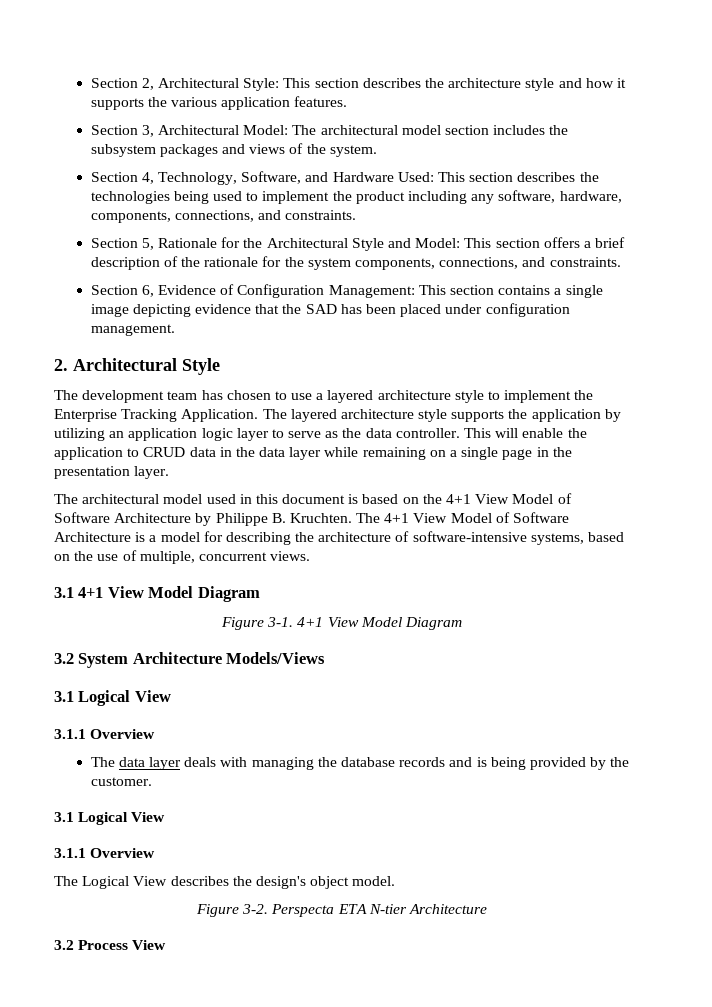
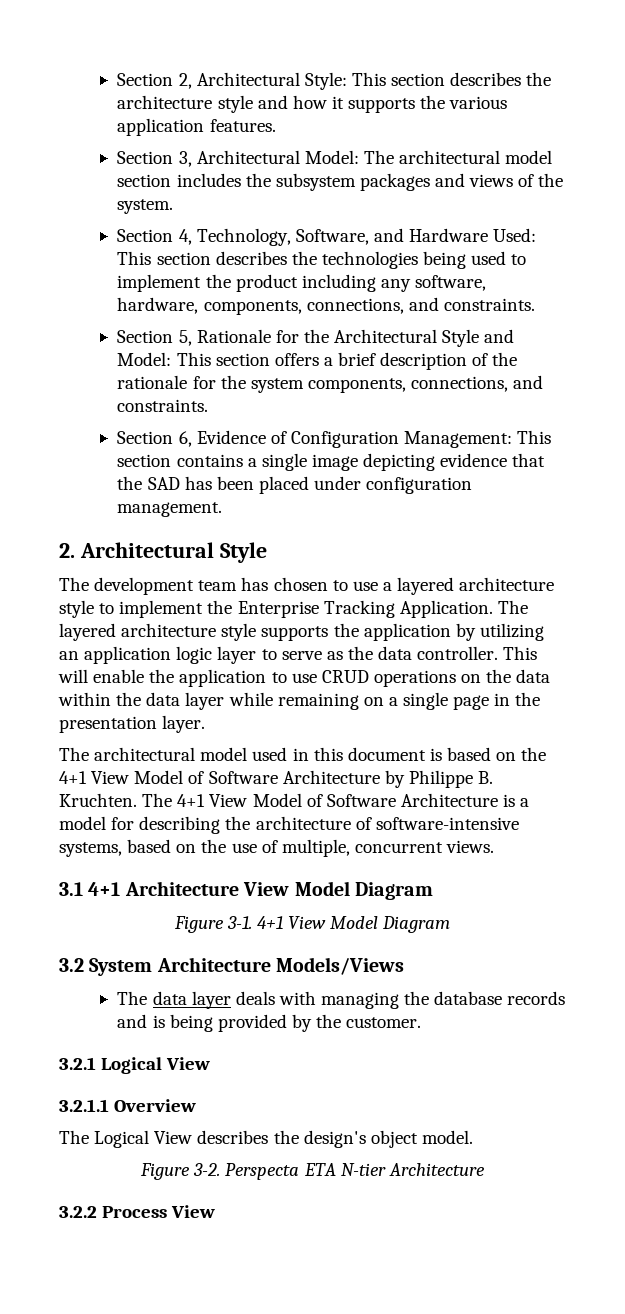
- This will enable the application to CRUD data in the data layer while remaining on a single page in the presentation layer.
+ This will enable the application to use CRUD operations on the data within the data layer while remaining on a single page in the presentation layer.
- 3.1 4+1 View Model Diagram
+ 3.1 4+1 Architecture View Model Diagram
  3.2 System Architecture Models/Views
- 3.1 Logical View
- 3.1.1 Overview
  The data layer deals with managing the database records and is being provided by the customer.
- 3.1 Logical View
- 3.1.1 Overview
+ 3.2.1 Logical View
+ 3.2.1.1 Overview
- 3.2 Process View
+ 3.2.2 Process View

